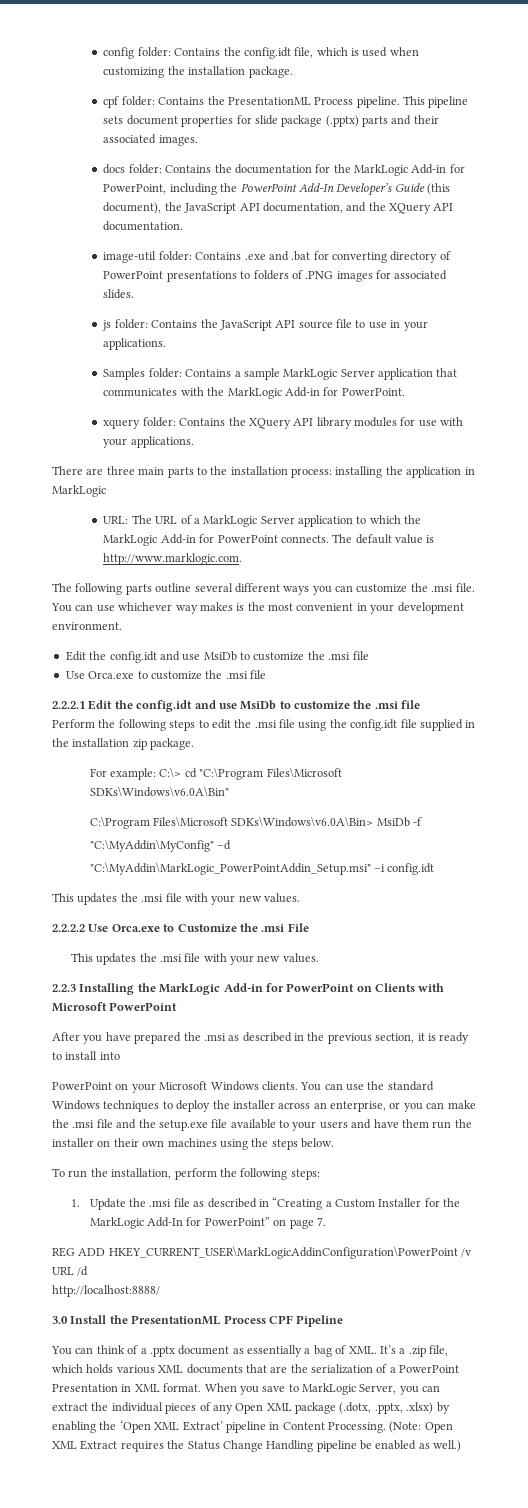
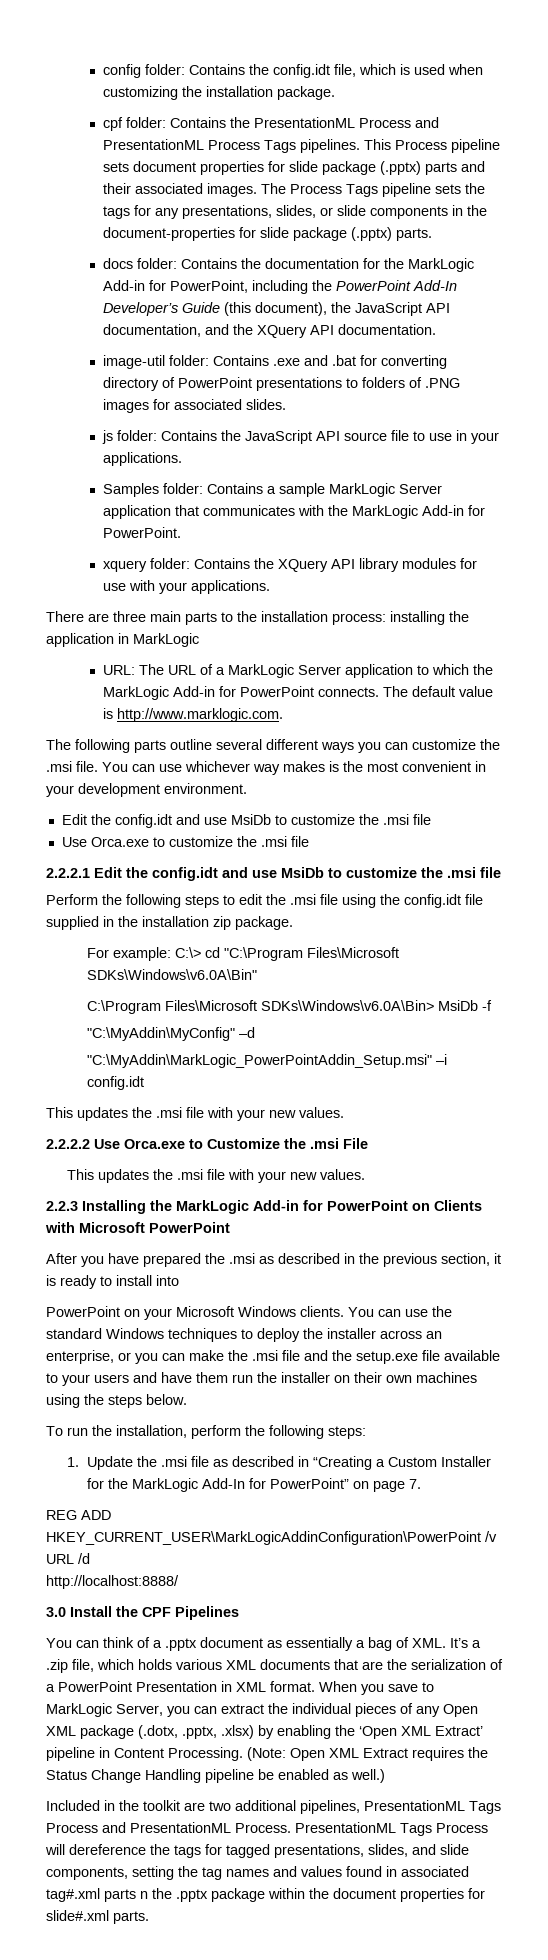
- cpf folder: Contains the PresentationML Process pipeline. This pipeline sets document properties for slide package (.pptx) parts and their associated images.
+ cpf folder: Contains the PresentationML Process and PresentationML Process Tags pipelines. This Process pipeline sets document properties for slide package (.pptx) parts and their associated images. The Process Tags pipeline sets the tags for any presentations, slides, or slide components in the document-properties for slide package (.pptx) parts.
- 3.0 Install the PresentationML Process CPF Pipeline
+ 3.0 Install the CPF Pipelines
+ Included in the toolkit are two additional pipelines, PresentationML Tags Process and PresentationML Process. PresentationML Tags Process will dereference the tags for tagged presentations, slides, and slide components, setting the tag names and values found in associated tag#.xml parts n the .pptx package within the document properties for slide#.xml parts.

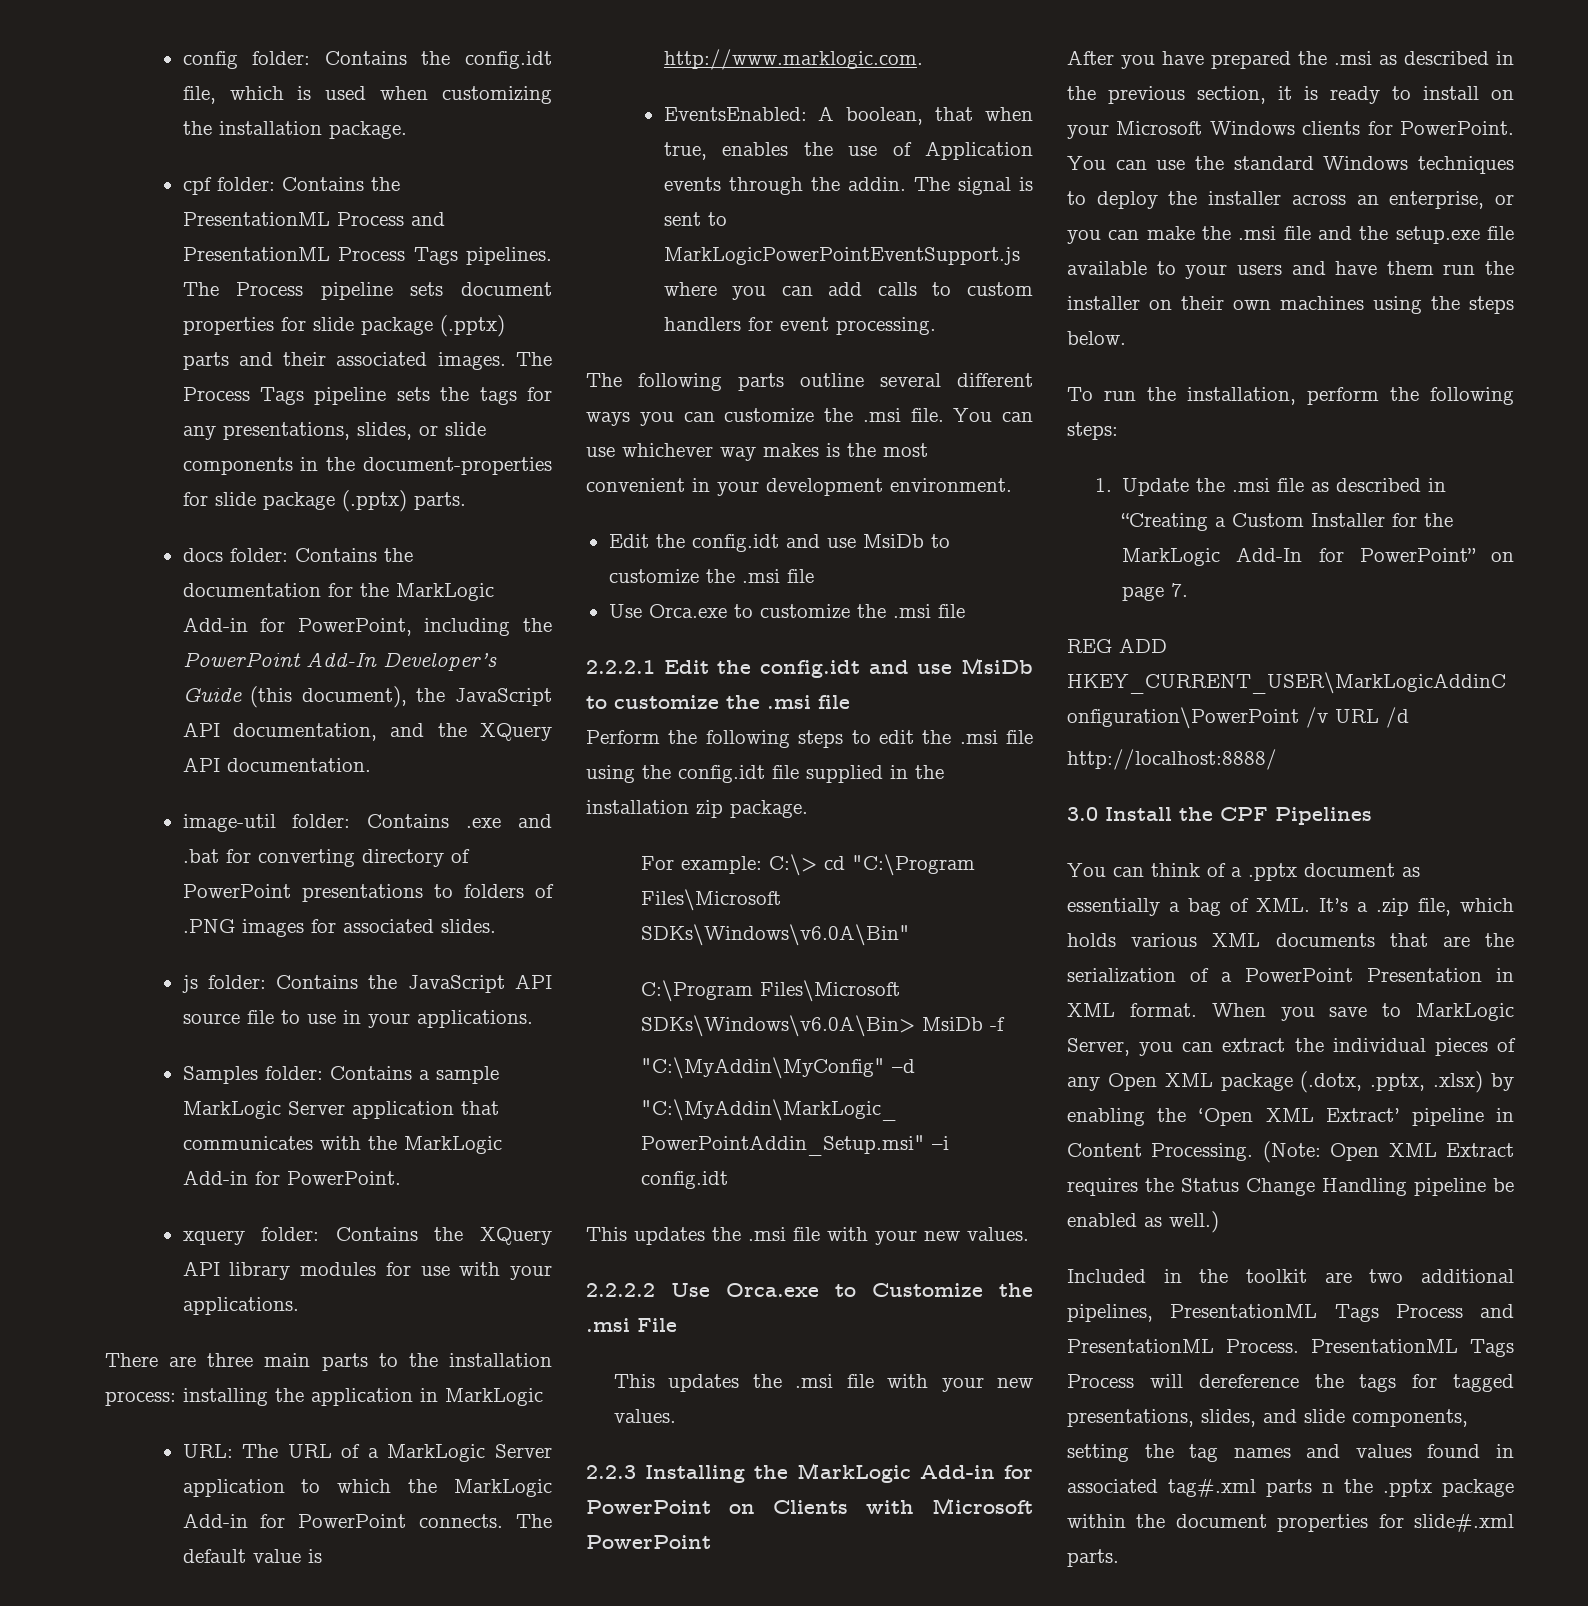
- This Process pipeline sets document properties for slide package (.pptx) parts and their associated images.
+ The Process pipeline sets document properties for slide package (.pptx) parts and their associated images.
+ EventsEnabled: A boolean, that when true, enables the use of Application events through the addin. The signal is sent to MarkLogicPowerPointEventSupport.js where you can add calls to custom handlers for event processing.
- After you have prepared the .msi as described in the previous section, it is ready to install into
- PowerPoint on your Microsoft Windows clients.
+ After you have prepared the .msi as described in the previous section, it is ready to install on your Microsoft Windows clients for PowerPoint.

